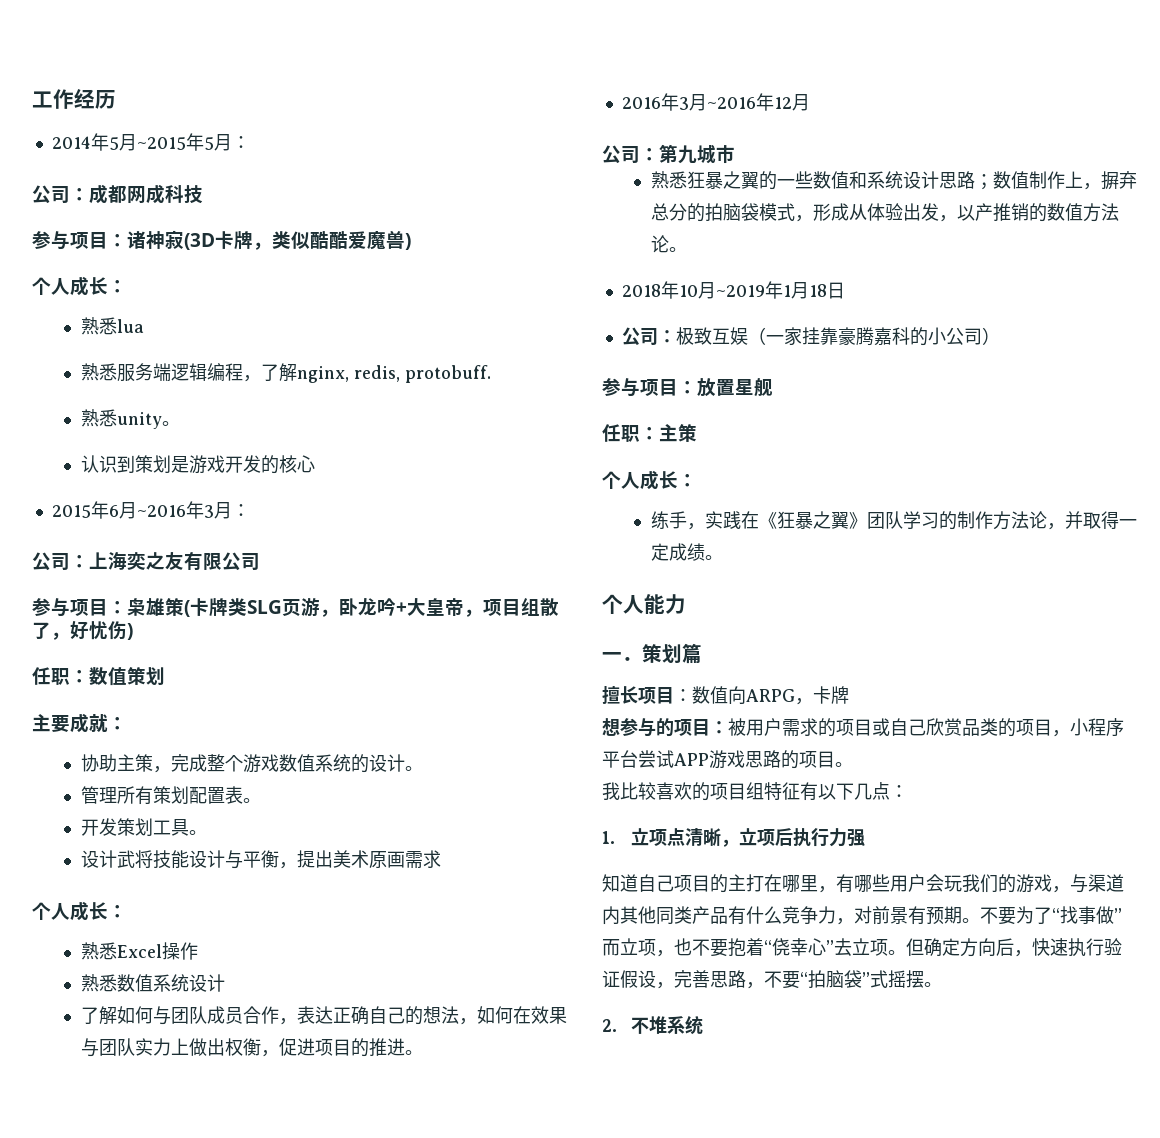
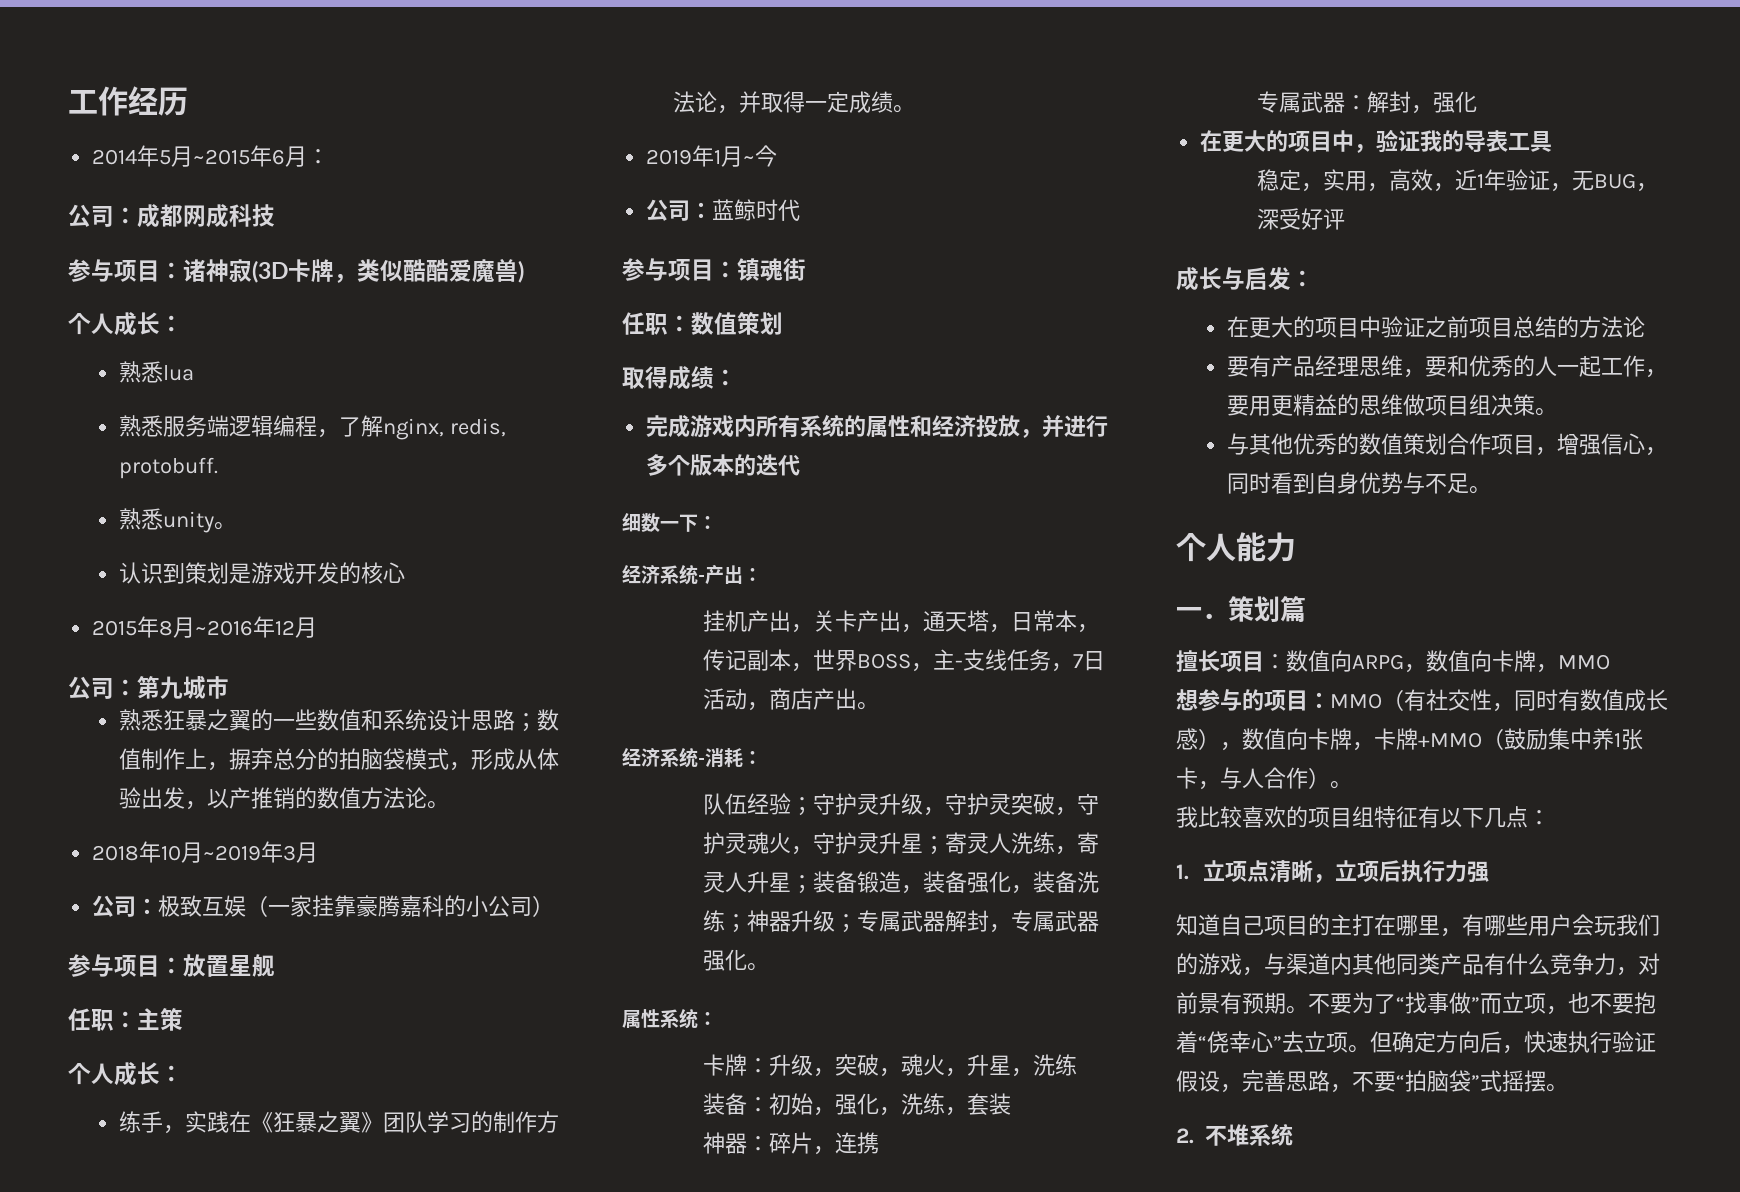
- 2014年5月~2015年5月：
+ 2014年5月~2015年6月：
- 2015年6月~2016年3月：
- 公司：上海奕之友有限公司
- 参与项目：枭雄策(卡牌类SLG页游，卧龙吟+大皇帝，项目组散了，好忧伤)
- 任职：数值策划
- 主要成就：
- 协助主策，完成整个游戏数值系统的设计。
- 管理所有策划配置表。
- 开发策划工具。
- 设计武将技能设计与平衡，提出美术原画需求
- 个人成长：
- 熟悉Excel操作
- 熟悉数值系统设计
- 了解如何与团队成员合作，表达正确自己的想法，如何在效果与团队实力上做出权衡，促进项目的推进。
- 2016年3月~2016年12月
+ 2015年8月~2016年12月
- 2018年10月~2019年1月18日
+ 2018年10月~2019年3月
+ 2019年1月~今
+ 公司：蓝鲸时代
+ 参与项目：镇魂街
+ 任职：数值策划
+ 取得成绩：
+ 完成游戏内所有系统的属性和经济投放，并进行多个版本的迭代
+ 细数一下：
+ 经济系统-产出：
+ 挂机产出，关卡产出，通天塔，日常本，传记副本，世界BOSS，主-支线任务，7日活动，商店产出。
+ 经济系统-消耗：
+ 队伍经验；守护灵升级，守护灵突破，守护灵魂火，守护灵升星；寄灵人洗练，寄灵人升星；装备锻造，装备强化，装备洗练；神器升级；专属武器解封，专属武器强化。
+ 属性系统：
+ 卡牌：升级，突破，魂火，升星，洗练
+ 装备：初始，强化，洗练，套装
+ 神器：碎片，连携
+ 专属武器：解封，强化
+ 在更大的项目中，验证我的导表工具
+ 稳定，实用，高效，近1年验证，无BUG，深受好评
+ 成长与启发：
+ 在更大的项目中验证之前项目总结的方法论
+ 要有产品经理思维，要和优秀的人一起工作，要用更精益的思维做项目组决策。
+ 与其他优秀的数值策划合作项目，增强信心，同时看到自身优势与不足。
- 擅长项目：数值向ARPG，卡牌
+ 擅长项目：数值向ARPG，数值向卡牌，MMO
- 想参与的项目：被用户需求的项目或自己欣赏品类的项目，小程序平台尝试APP游戏思路的项目。
+ 想参与的项目：MMO（有社交性，同时有数值成长感），数值向卡牌，卡牌+MMO（鼓励集中养1张卡，与人合作）。

